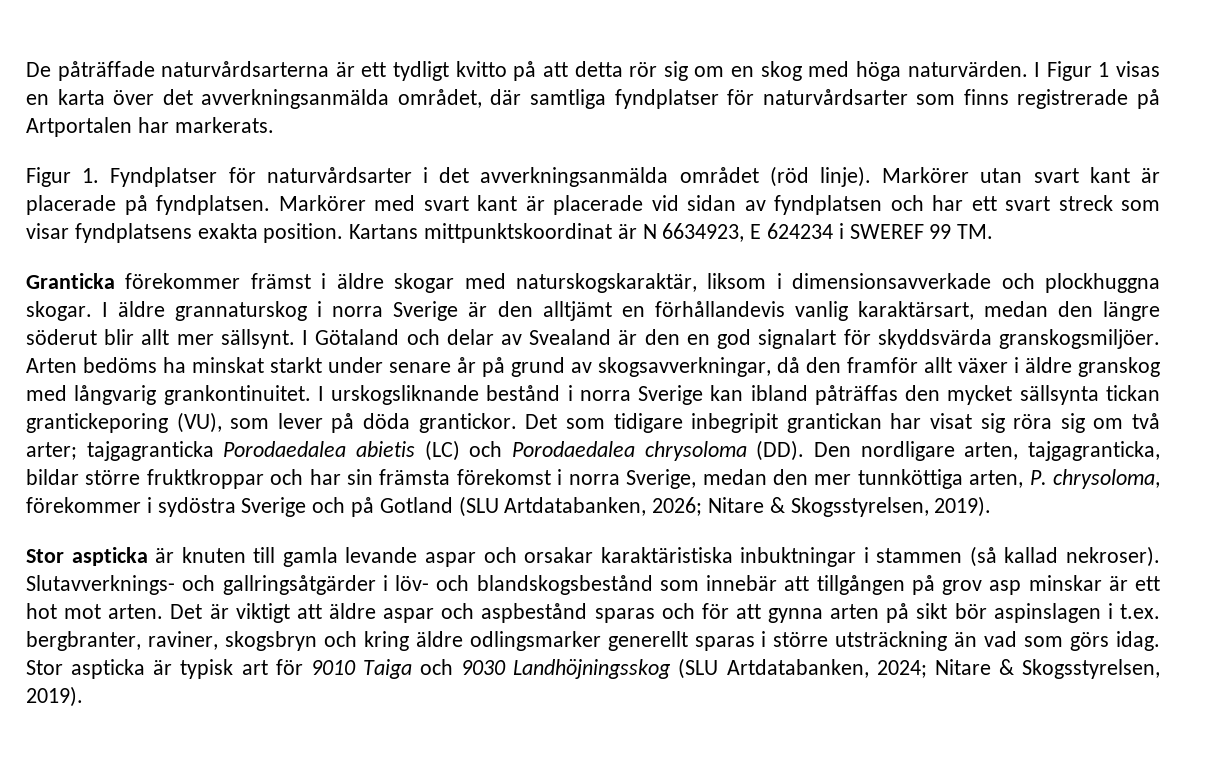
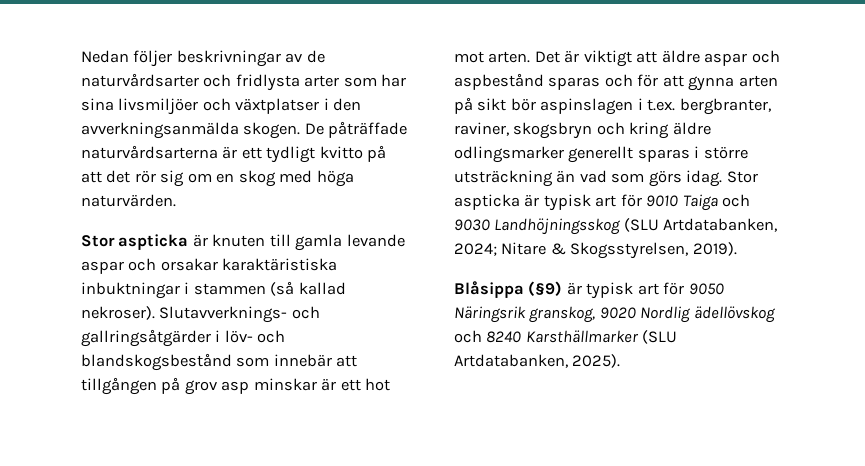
+ Nedan följer beskrivningar av de naturvårdsarter och fridlysta arter som har sina livsmiljöer och växtplatser i den avverkningsanmälda skogen.
- De påträffade naturvårdsarterna är ett tydligt kvitto på att detta rör sig om en skog med höga naturvärden. I Figur 1 visas en karta över det avverkningsanmälda området, där samtliga fyndplatser för naturvårdsarter som finns registrerade på Artportalen har markerats.
- Figur 1. Fyndplatser för naturvårdsarter i det avverkningsanmälda området (röd linje). Markörer utan svart kant är placerade på fyndplatsen. Markörer med svart kant är placerade vid sidan av fyndplatsen och har ett svart streck som visar fyndplatsens exakta position. Kartans mittpunktskoordinat är N 6634923, E 624234 i SWEREF 99 TM.
- Granticka förekommer främst i äldre skogar med naturskogskaraktär, liksom i dimensionsavverkade och plockhuggna skogar. I äldre grannaturskog i norra Sverige är den alltjämt en förhållandevis vanlig karaktärsart, medan den längre söderut blir allt mer sällsynt. I Götaland och delar av Svealand är den en god signalart för skyddsvärda granskogsmiljöer. Arten bedöms ha minskat starkt under senare år på grund av skogsavverkningar, då den framför allt växer i äldre granskog med långvarig grankontinuitet. I urskogsliknande bestånd i norra Sverige kan ibland påträffas den mycket sällsynta tickan grantickeporing (VU), som lever på döda grantickor. Det som tidigare inbegripit grantickan har visat sig röra sig om två arter; tajgagranticka Porodaedalea abietis (LC) och Porodaedalea chrysoloma (DD). Den nordligare arten, tajgagranticka, bildar större fruktkroppar och har sin främsta förekomst i norra Sverige, medan den mer tunnköttiga arten, P. chrysoloma, förekommer i sydöstra Sverige och på Gotland (SLU Artdatabanken, 2026; Nitare & Skogsstyrelsen, 2019).
+ De påträffade naturvårdsarterna är ett tydligt kvitto på att det rör sig om en skog med höga naturvärden.
+ Blåsippa (§9) är typisk art för 9050 Näringsrik granskog, 9020 Nordlig ädellövskog och 8240 Karsthällmarker (SLU Artdatabanken, 2025).

